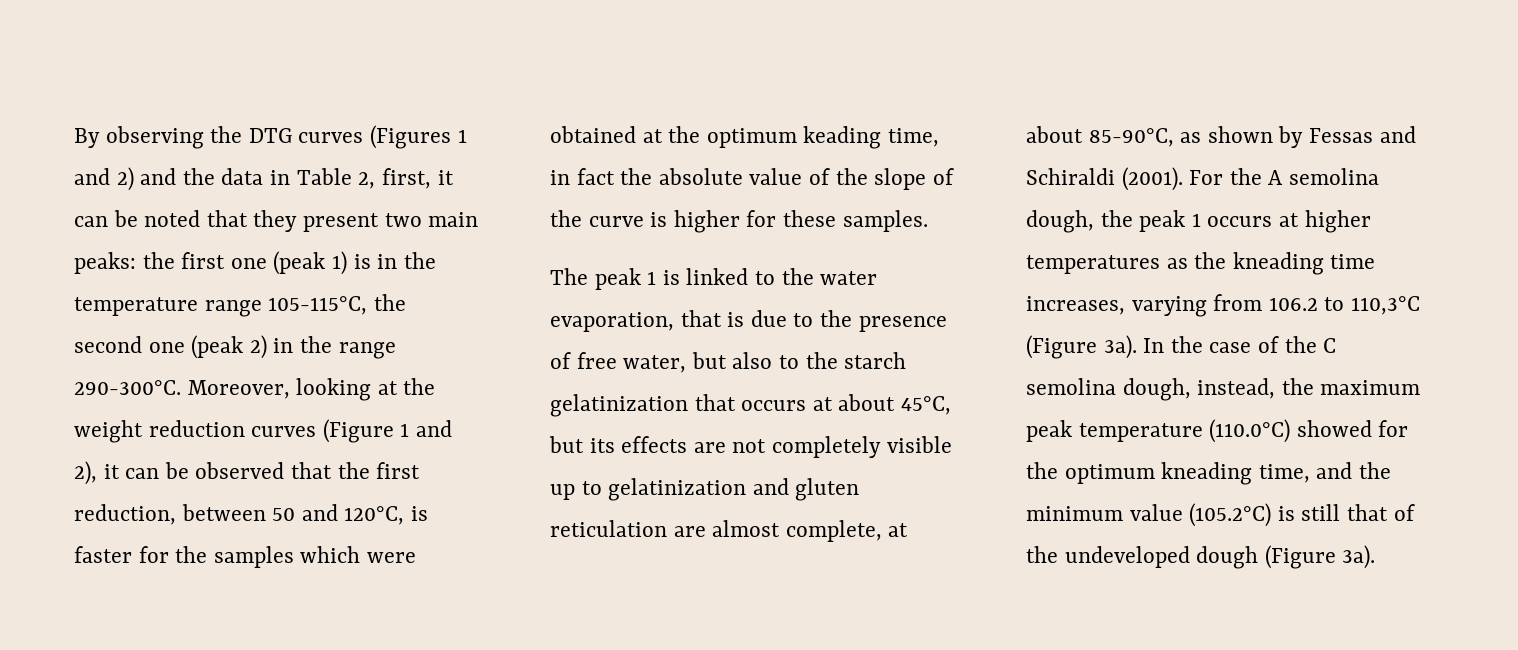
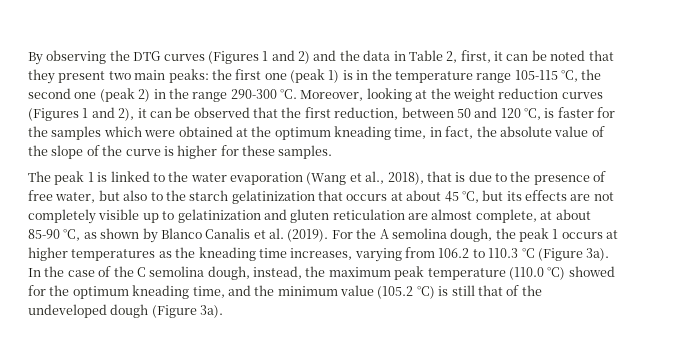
- By observing the DTG curves (Figures 1 and 2) and the data in Table 2, first, it can be noted that they present two main peaks: the first one (peak 1) is in the temperature range 105-115°C, the second one (peak 2) in the range 290-300°C.
+ By observing the DTG curves (Figures 1 and 2) and the data in Table 2, first, it can be noted that they present two main peaks: the first one (peak 1) is in the temperature range 105-115 °C, the second one (peak 2) in the range 290-300 °C.
- Moreover, looking at the weight reduction curves (Figure 1 and 2), it can be observed that the first reduction, between 50 and 120°C, is faster for the samples which were obtained at the optimum keading time, in fact the absolute value of the slope of the curve is higher for these samples.
+ Moreover, looking at the weight reduction curves (Figures 1 and 2), it can be observed that the first reduction, between 50 and 120 °C, is faster for the samples which were obtained at the optimum kneading time, in fact, the absolute value of the slope of the curve is higher for these samples.
- The peak 1 is linked to the water evaporation, that is due to the presence of free water, but also to the starch gelatinization that occurs at about 45°C, but its effects are not completely visible up to gelatinization and gluten reticulation are almost complete, at about 85-90°C, as shown by Fessas and Schiraldi (2001).
+ The peak 1 is linked to the water evaporation (Wang et al., 2018), that is due to the presence of free water, but also to the starch gelatinization that occurs at about 45 °C, but its effects are not completely visible up to gelatinization and gluten reticulation are almost complete, at about 85-90 °C, as shown by Blanco Canalis et al. (2019).
- For the A semolina dough, the peak 1 occurs at higher temperatures as the kneading time increases, varying from 106.2 to 110,3°C (Figure 3a).
+ For the A semolina dough, the peak 1 occurs at higher temperatures as the kneading time increases, varying from 106.2 to 110.3 °C (Figure 3a).
- In the case of the C semolina dough, instead, the maximum peak temperature (110.0°C) showed for the optimum kneading time, and the minimum value (105.2°C) is still that of the undeveloped dough (Figure 3a).
+ In the case of the C semolina dough, instead, the maximum peak temperature (110.0 °C) showed for the optimum kneading time, and the minimum value (105.2 °C) is still that of the undeveloped dough (Figure 3a).

